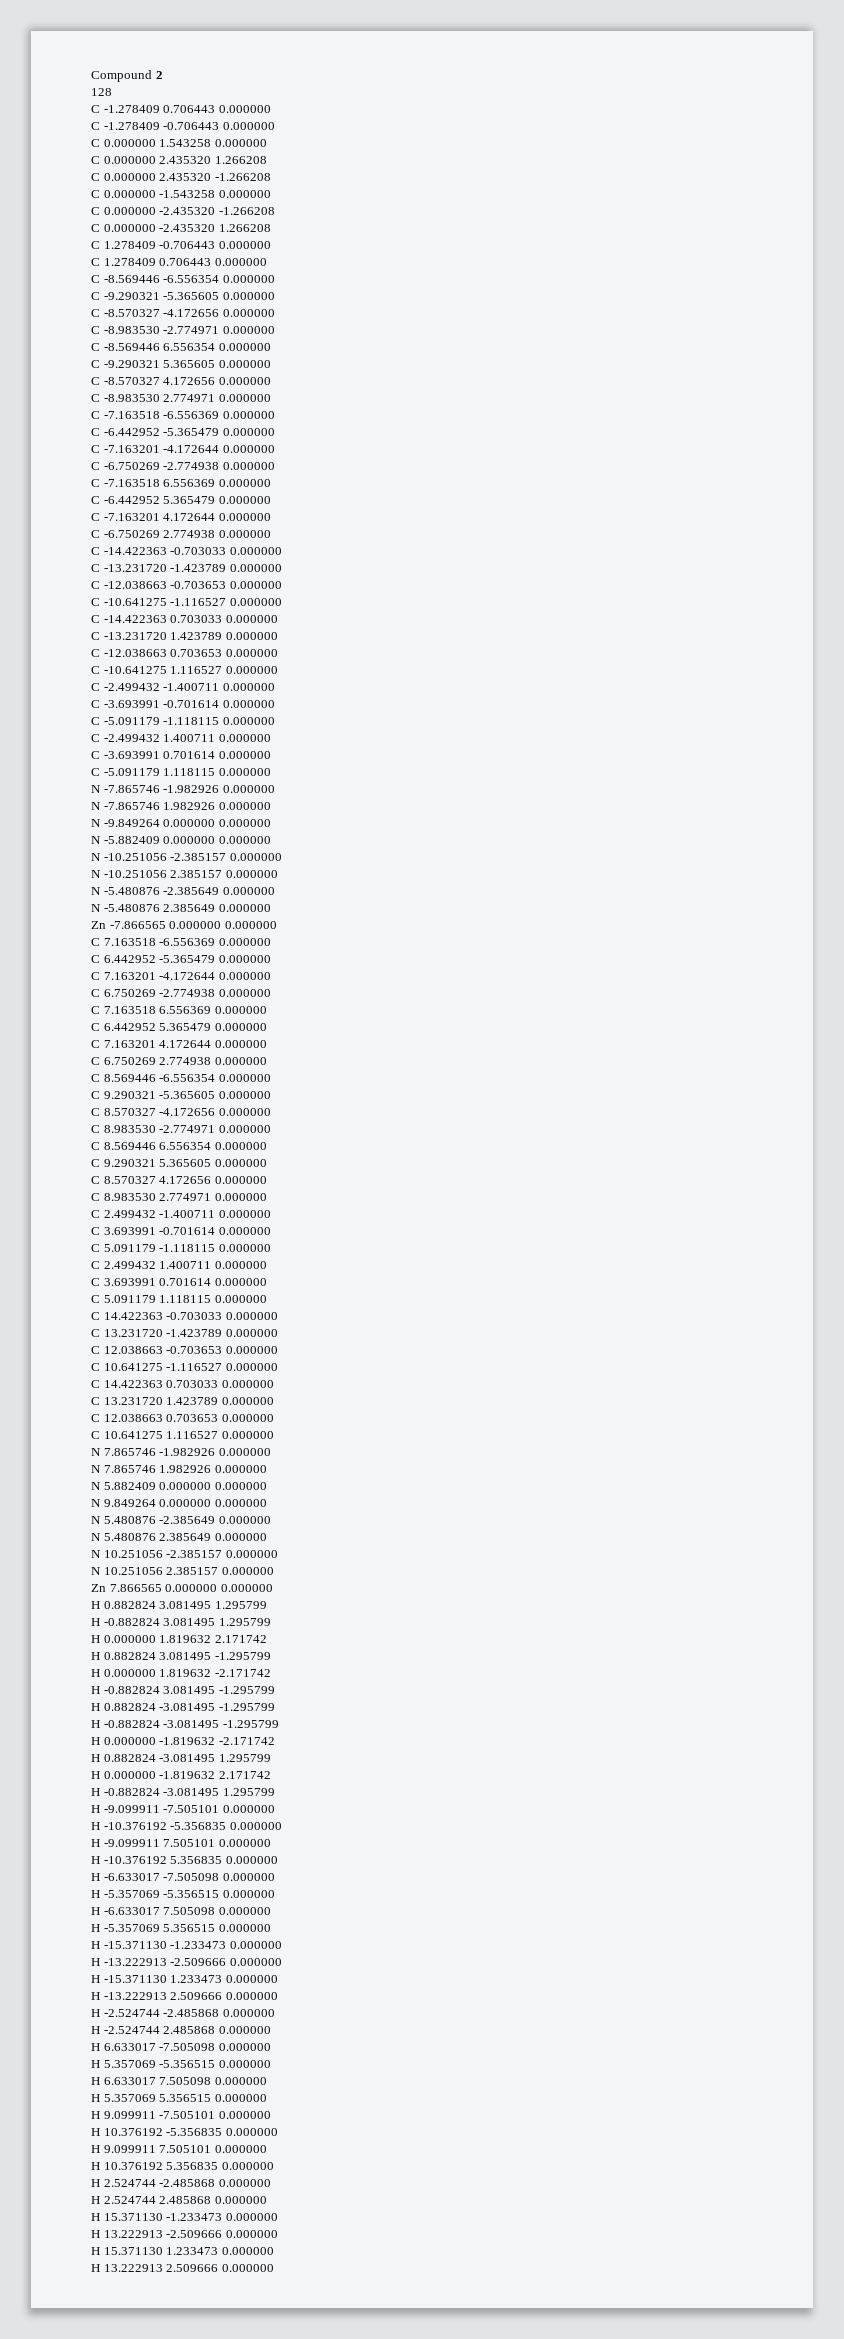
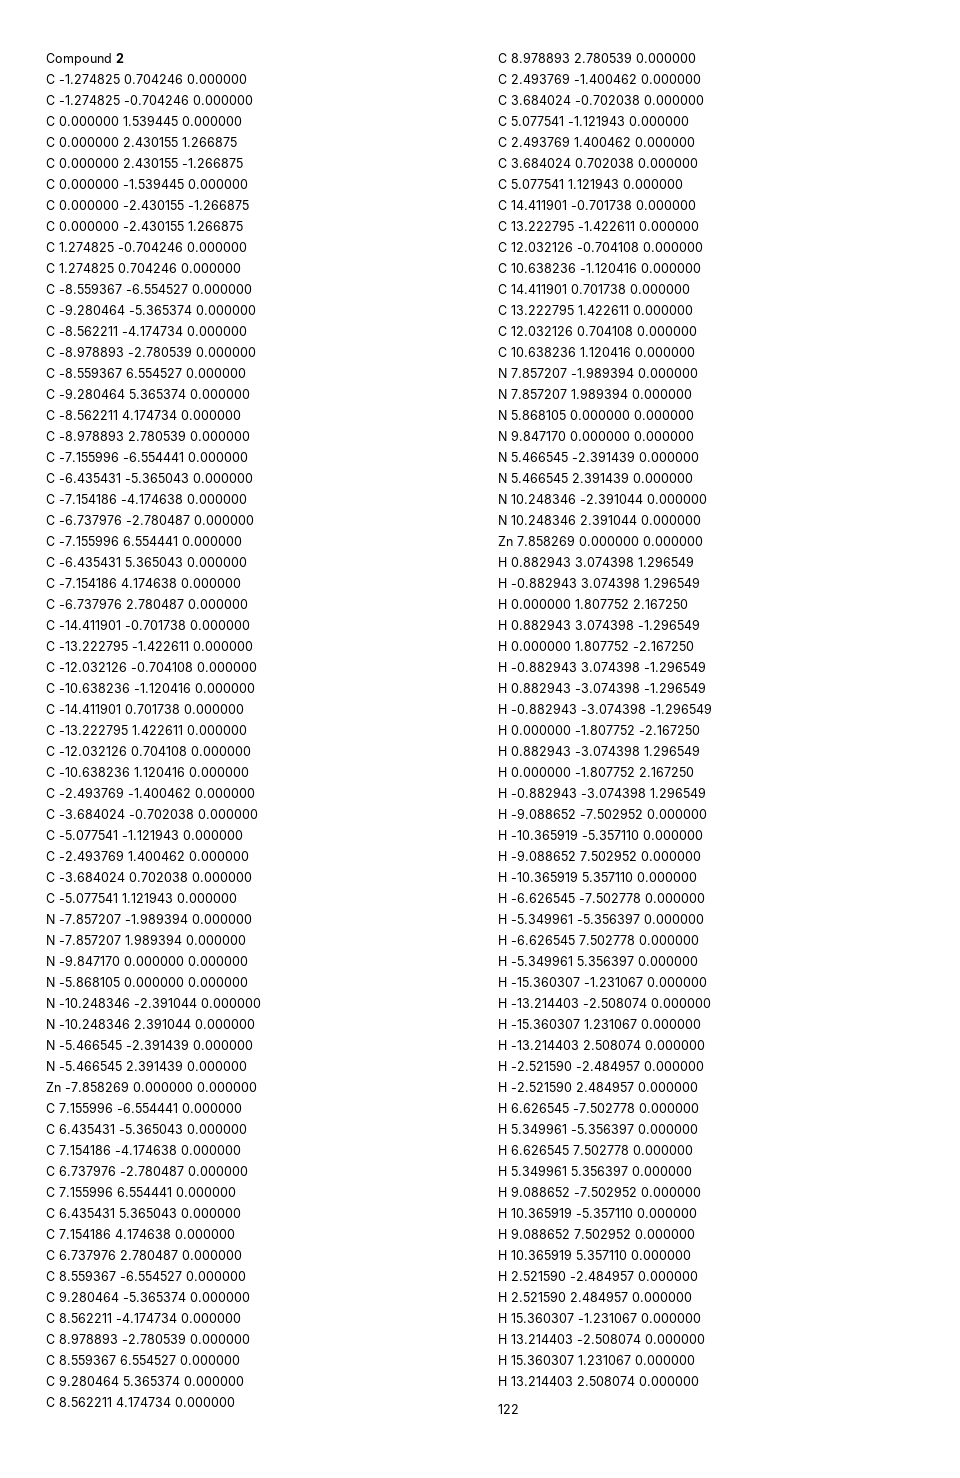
- 128
- C -1.278409 0.706443 0.000000
- C -1.278409 -0.706443 0.000000
- C 0.000000 1.543258 0.000000
- C 0.000000 2.435320 1.266208
- C 0.000000 2.435320 -1.266208
- C 0.000000 -1.543258 0.000000
- C 0.000000 -2.435320 -1.266208
- C 0.000000 -2.435320 1.266208
- C 1.278409 -0.706443 0.000000
- C 1.278409 0.706443 0.000000
- C -8.569446 -6.556354 0.000000
- C -9.290321 -5.365605 0.000000
- C -8.570327 -4.172656 0.000000
- C -8.983530 -2.774971 0.000000
- C -8.569446 6.556354 0.000000
- C -9.290321 5.365605 0.000000
- C -8.570327 4.172656 0.000000
- C -8.983530 2.774971 0.000000
- C -7.163518 -6.556369 0.000000
- C -6.442952 -5.365479 0.000000
- C -7.163201 -4.172644 0.000000
- C -6.750269 -2.774938 0.000000
- C -7.163518 6.556369 0.000000
- C -6.442952 5.365479 0.000000
- C -7.163201 4.172644 0.000000
- C -6.750269 2.774938 0.000000
- C -14.422363 -0.703033 0.000000
- C -13.231720 -1.423789 0.000000
- C -12.038663 -0.703653 0.000000
- C -10.641275 -1.116527 0.000000
- C -14.422363 0.703033 0.000000
- C -13.231720 1.423789 0.000000
- C -12.038663 0.703653 0.000000
- C -10.641275 1.116527 0.000000
- C -2.499432 -1.400711 0.000000
- C -3.693991 -0.701614 0.000000
- C -5.091179 -1.118115 0.000000
- C -2.499432 1.400711 0.000000
- C -3.693991 0.701614 0.000000
- C -5.091179 1.118115 0.000000
- N -7.865746 -1.982926 0.000000
- N -7.865746 1.982926 0.000000
- N -9.849264 0.000000 0.000000
- N -5.882409 0.000000 0.000000
- N -10.251056 -2.385157 0.000000
- N -10.251056 2.385157 0.000000
- N -5.480876 -2.385649 0.000000
- N -5.480876 2.385649 0.000000
- Zn -7.866565 0.000000 0.000000
+ C -1.274825 0.704246 0.000000
+ C -1.274825 -0.704246 0.000000
+ C 0.000000 1.539445 0.000000
+ C 0.000000 2.430155 1.266875
+ C 0.000000 2.430155 -1.266875
+ C 0.000000 -1.539445 0.000000
+ C 0.000000 -2.430155 -1.266875
+ C 0.000000 -2.430155 1.266875
+ C 1.274825 -0.704246 0.000000
+ C 1.274825 0.704246 0.000000
+ C -8.559367 -6.554527 0.000000
+ C -9.280464 -5.365374 0.000000
+ C -8.562211 -4.174734 0.000000
+ C -8.978893 -2.780539 0.000000
+ C -8.559367 6.554527 0.000000
+ C -9.280464 5.365374 0.000000
+ C -8.562211 4.174734 0.000000
+ C -8.978893 2.780539 0.000000
+ C -7.155996 -6.554441 0.000000
+ C -6.435431 -5.365043 0.000000
+ C -7.154186 -4.174638 0.000000
+ C -6.737976 -2.780487 0.000000
+ C -7.155996 6.554441 0.000000
+ C -6.435431 5.365043 0.000000
+ C -7.154186 4.174638 0.000000
+ C -6.737976 2.780487 0.000000
+ C -14.411901 -0.701738 0.000000
+ C -13.222795 -1.422611 0.000000
+ C -12.032126 -0.704108 0.000000
+ C -10.638236 -1.120416 0.000000
+ C -14.411901 0.701738 0.000000
+ C -13.222795 1.422611 0.000000
+ C -12.032126 0.704108 0.000000
+ C -10.638236 1.120416 0.000000
+ C -2.493769 -1.400462 0.000000
+ C -3.684024 -0.702038 0.000000
+ C -5.077541 -1.121943 0.000000
+ C -2.493769 1.400462 0.000000
+ C -3.684024 0.702038 0.000000
+ C -5.077541 1.121943 0.000000
+ N -7.857207 -1.989394 0.000000
+ N -7.857207 1.989394 0.000000
+ N -9.847170 0.000000 0.000000
+ N -5.868105 0.000000 0.000000
+ N -10.248346 -2.391044 0.000000
+ N -10.248346 2.391044 0.000000
+ N -5.466545 -2.391439 0.000000
+ N -5.466545 2.391439 0.000000
+ Zn -7.858269 0.000000 0.000000
- C 7.163518 -6.556369 0.000000
- C 6.442952 -5.365479 0.000000
- C 7.163201 -4.172644 0.000000
- C 6.750269 -2.774938 0.000000
- C 7.163518 6.556369 0.000000
- C 6.442952 5.365479 0.000000
- C 7.163201 4.172644 0.000000
- C 6.750269 2.774938 0.000000
- C 8.569446 -6.556354 0.000000
- C 9.290321 -5.365605 0.000000
- C 8.570327 -4.172656 0.000000
- C 8.983530 -2.774971 0.000000
- C 8.569446 6.556354 0.000000
- C 9.290321 5.365605 0.000000
- C 8.570327 4.172656 0.000000
- C 8.983530 2.774971 0.000000
- C 2.499432 -1.400711 0.000000
- C 3.693991 -0.701614 0.000000
- C 5.091179 -1.118115 0.000000
- C 2.499432 1.400711 0.000000
- C 3.693991 0.701614 0.000000
- C 5.091179 1.118115 0.000000
- C 14.422363 -0.703033 0.000000
- C 13.231720 -1.423789 0.000000
- C 12.038663 -0.703653 0.000000
- C 10.641275 -1.116527 0.000000
- C 14.422363 0.703033 0.000000
- C 13.231720 1.423789 0.000000
- C 12.038663 0.703653 0.000000
- C 10.641275 1.116527 0.000000
- N 7.865746 -1.982926 0.000000
- N 7.865746 1.982926 0.000000
- N 5.882409 0.000000 0.000000
- N 9.849264 0.000000 0.000000
- N 5.480876 -2.385649 0.000000
- N 5.480876 2.385649 0.000000
- N 10.251056 -2.385157 0.000000
- N 10.251056 2.385157 0.000000
- Zn 7.866565 0.000000 0.000000
+ C 7.155996 -6.554441 0.000000
+ C 6.435431 -5.365043 0.000000
+ C 7.154186 -4.174638 0.000000
+ C 6.737976 -2.780487 0.000000
+ C 7.155996 6.554441 0.000000
+ C 6.435431 5.365043 0.000000
+ C 7.154186 4.174638 0.000000
+ C 6.737976 2.780487 0.000000
+ C 8.559367 -6.554527 0.000000
+ C 9.280464 -5.365374 0.000000
+ C 8.562211 -4.174734 0.000000
+ C 8.978893 -2.780539 0.000000
+ C 8.559367 6.554527 0.000000
+ C 9.280464 5.365374 0.000000
+ C 8.562211 4.174734 0.000000
+ C 8.978893 2.780539 0.000000
+ C 2.493769 -1.400462 0.000000
+ C 3.684024 -0.702038 0.000000
+ C 5.077541 -1.121943 0.000000
+ C 2.493769 1.400462 0.000000
+ C 3.684024 0.702038 0.000000
+ C 5.077541 1.121943 0.000000
+ C 14.411901 -0.701738 0.000000
+ C 13.222795 -1.422611 0.000000
+ C 12.032126 -0.704108 0.000000
+ C 10.638236 -1.120416 0.000000
+ C 14.411901 0.701738 0.000000
+ C 13.222795 1.422611 0.000000
+ C 12.032126 0.704108 0.000000
+ C 10.638236 1.120416 0.000000
+ N 7.857207 -1.989394 0.000000
+ N 7.857207 1.989394 0.000000
+ N 5.868105 0.000000 0.000000
+ N 9.847170 0.000000 0.000000
+ N 5.466545 -2.391439 0.000000
+ N 5.466545 2.391439 0.000000
+ N 10.248346 -2.391044 0.000000
+ N 10.248346 2.391044 0.000000
+ Zn 7.858269 0.000000 0.000000
- H 0.882824 3.081495 1.295799
- H -0.882824 3.081495 1.295799
- H 0.000000 1.819632 2.171742
- H 0.882824 3.081495 -1.295799
- H 0.000000 1.819632 -2.171742
- H -0.882824 3.081495 -1.295799
- H 0.882824 -3.081495 -1.295799
- H -0.882824 -3.081495 -1.295799
- H 0.000000 -1.819632 -2.171742
- H 0.882824 -3.081495 1.295799
- H 0.000000 -1.819632 2.171742
- H -0.882824 -3.081495 1.295799
- H -9.099911 -7.505101 0.000000
- H -10.376192 -5.356835 0.000000
- H -9.099911 7.505101 0.000000
- H -10.376192 5.356835 0.000000
- H -6.633017 -7.505098 0.000000
- H -5.357069 -5.356515 0.000000
- H -6.633017 7.505098 0.000000
- H -5.357069 5.356515 0.000000
- H -15.371130 -1.233473 0.000000
- H -13.222913 -2.509666 0.000000
- H -15.371130 1.233473 0.000000
- H -13.222913 2.509666 0.000000
- H -2.524744 -2.485868 0.000000
- H -2.524744 2.485868 0.000000
- H 6.633017 -7.505098 0.000000
- H 5.357069 -5.356515 0.000000
- H 6.633017 7.505098 0.000000
- H 5.357069 5.356515 0.000000
- H 9.099911 -7.505101 0.000000
- H 10.376192 -5.356835 0.000000
- H 9.099911 7.505101 0.000000
- H 10.376192 5.356835 0.000000
- H 2.524744 -2.485868 0.000000
- H 2.524744 2.485868 0.000000
- H 15.371130 -1.233473 0.000000
- H 13.222913 -2.509666 0.000000
- H 15.371130 1.233473 0.000000
- H 13.222913 2.509666 0.000000
+ H 0.882943 3.074398 1.296549
+ H -0.882943 3.074398 1.296549
+ H 0.000000 1.807752 2.167250
+ H 0.882943 3.074398 -1.296549
+ H 0.000000 1.807752 -2.167250
+ H -0.882943 3.074398 -1.296549
+ H 0.882943 -3.074398 -1.296549
+ H -0.882943 -3.074398 -1.296549
+ H 0.000000 -1.807752 -2.167250
+ H 0.882943 -3.074398 1.296549
+ H 0.000000 -1.807752 2.167250
+ H -0.882943 -3.074398 1.296549
+ H -9.088652 -7.502952 0.000000
+ H -10.365919 -5.357110 0.000000
+ H -9.088652 7.502952 0.000000
+ H -10.365919 5.357110 0.000000
+ H -6.626545 -7.502778 0.000000
+ H -5.349961 -5.356397 0.000000
+ H -6.626545 7.502778 0.000000
+ H -5.349961 5.356397 0.000000
+ H -15.360307 -1.231067 0.000000
+ H -13.214403 -2.508074 0.000000
+ H -15.360307 1.231067 0.000000
+ H -13.214403 2.508074 0.000000
+ H -2.521590 -2.484957 0.000000
+ H -2.521590 2.484957 0.000000
+ H 6.626545 -7.502778 0.000000
+ H 5.349961 -5.356397 0.000000
+ H 6.626545 7.502778 0.000000
+ H 5.349961 5.356397 0.000000
+ H 9.088652 -7.502952 0.000000
+ H 10.365919 -5.357110 0.000000
+ H 9.088652 7.502952 0.000000
+ H 10.365919 5.357110 0.000000
+ H 2.521590 -2.484957 0.000000
+ H 2.521590 2.484957 0.000000
+ H 15.360307 -1.231067 0.000000
+ H 13.214403 -2.508074 0.000000
+ H 15.360307 1.231067 0.000000
+ H 13.214403 2.508074 0.000000
+ 122

